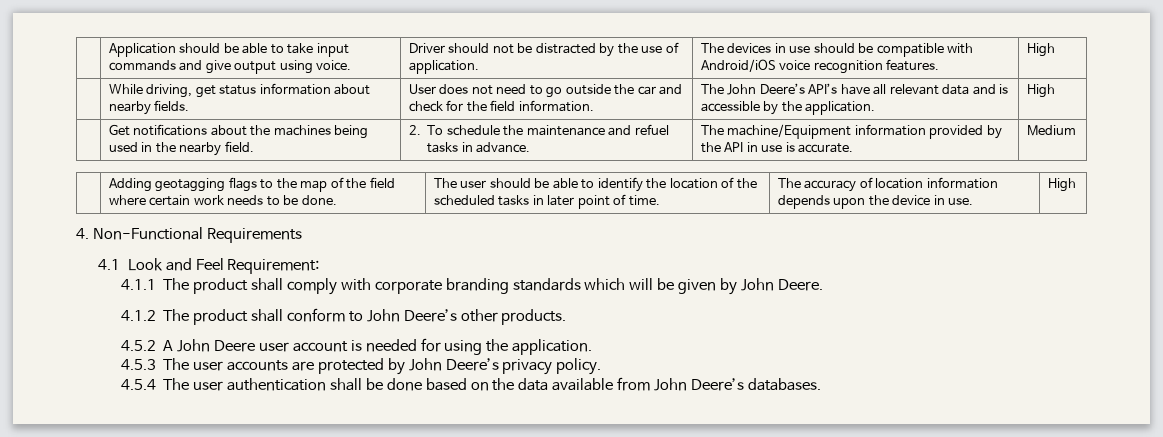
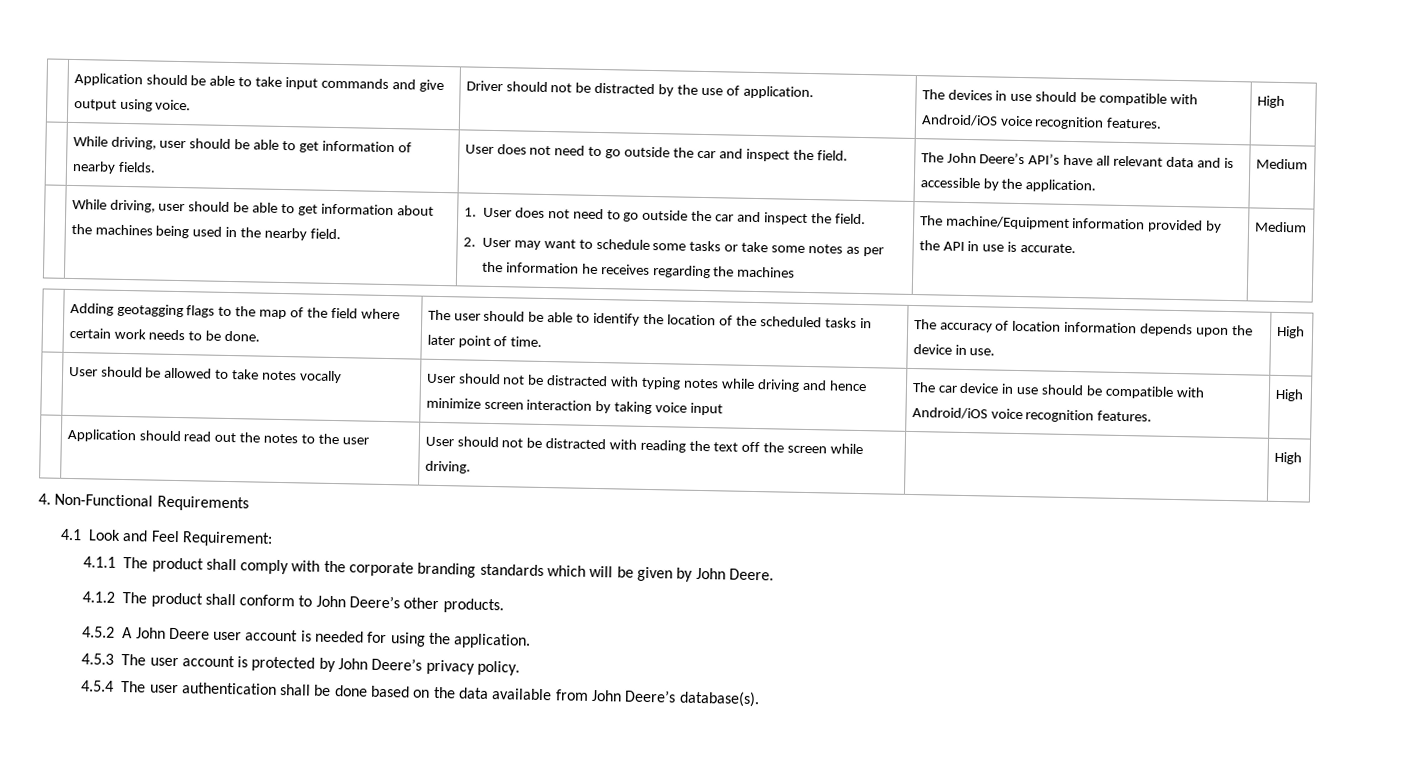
- | While driving, get status information about nearby fields. | User does not need to go outside the car and check for the field information. | The John Deere’s API’s have all relevant data and is accessible by the application. | High
- | Get notifications about the machines being used in the nearby field. | 2. To schedule the maintenance and refuel tasks in advance. | The machine/Equipment information provided by the API in use is accurate. | Medium
+ | While driving, user should be able to get information of nearby fields. | User does not need to go outside the car and inspect the field. | The John Deere’s API’s have all relevant data and is accessible by the application. | Medium
+ | While driving, user should be able to get information about the machines being used in the nearby field. | 1. User does not need to go outside the car and inspect the field.
+ 2. User may want to schedule some tasks or take some notes as per the information he receives regarding the machines | The machine/Equipment information provided by the API in use is accurate. | Medium
+ User should be allowed to take notes vocally | User should not be distracted with typing notes while driving and hence minimize screen interaction by taking voice input | The car device in use should be compatible with Android/iOS voice recognition features. | High
+ | Application should read out the notes to the user | User should not be distracted with reading the text off the screen while driving. | | High
- 4.1.1 The product shall comply with corporate branding standards which will be given by John Deere.
+ 4.1.1 The product shall comply with the corporate branding standards which will be given by John Deere.
- 4.5.3 The user accounts are protected by John Deere’s privacy policy.
+ 4.5.3 The user account is protected by John Deere’s privacy policy.
- 4.5.4 The user authentication shall be done based on the data available from John Deere’s databases.
+ 4.5.4 The user authentication shall be done based on the data available from John Deere’s database(s).

